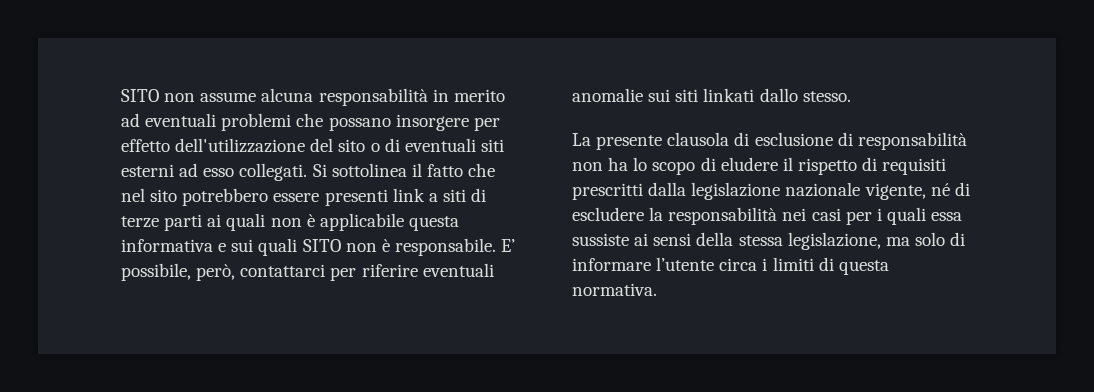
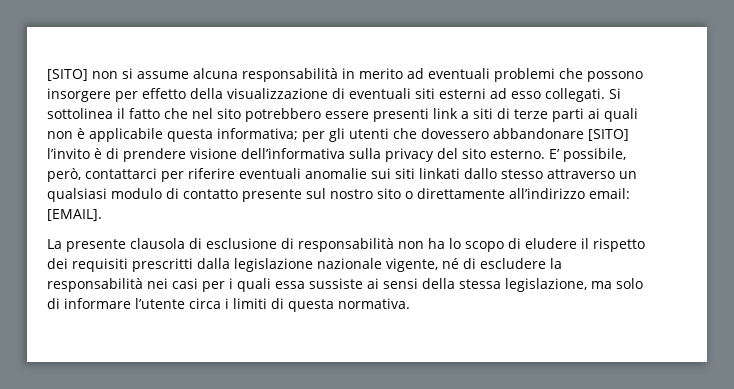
- SITO non assume alcuna responsabilità in merito ad eventuali problemi che possano insorgere per effetto dell'utilizzazione del sito o di eventuali siti esterni ad esso collegati.
+ [SITO] non si assume alcuna responsabilità in merito ad eventuali problemi che possono insorgere per effetto della visualizzazione di eventuali siti esterni ad esso collegati.
- Si sottolinea il fatto che nel sito potrebbero essere presenti link a siti di terze parti ai quali non è applicabile questa informativa e sui quali SITO non è responsabile.
+ Si sottolinea il fatto che nel sito potrebbero essere presenti link a siti di terze parti ai quali non è applicabile questa informativa; per gli utenti che dovessero abbandonare [SITO] l’invito è di prendere visione dell’informativa sulla privacy del sito esterno.
- E’ possibile, però, contattarci per riferire eventuali anomalie sui siti linkati dallo stesso.
+ E’ possibile, però, contattarci per riferire eventuali anomalie sui siti linkati dallo stesso attraverso un qualsiasi modulo di contatto presente sul nostro sito o direttamente all’indirizzo email: [EMAIL].
- La presente clausola di esclusione di responsabilità non ha lo scopo di eludere il rispetto di requisiti prescritti dalla legislazione nazionale vigente, né di escludere la responsabilità nei casi per i quali essa sussiste ai sensi della stessa legislazione, ma solo di informare l’utente circa i limiti di questa normativa.
+ La presente clausola di esclusione di responsabilità non ha lo scopo di eludere il rispetto dei requisiti prescritti dalla legislazione nazionale vigente, né di escludere la responsabilità nei casi per i quali essa sussiste ai sensi della stessa legislazione, ma solo di informare l’utente circa i limiti di questa normativa.

